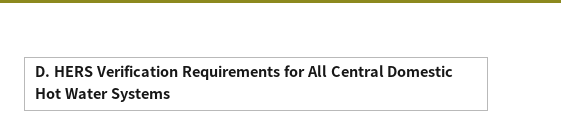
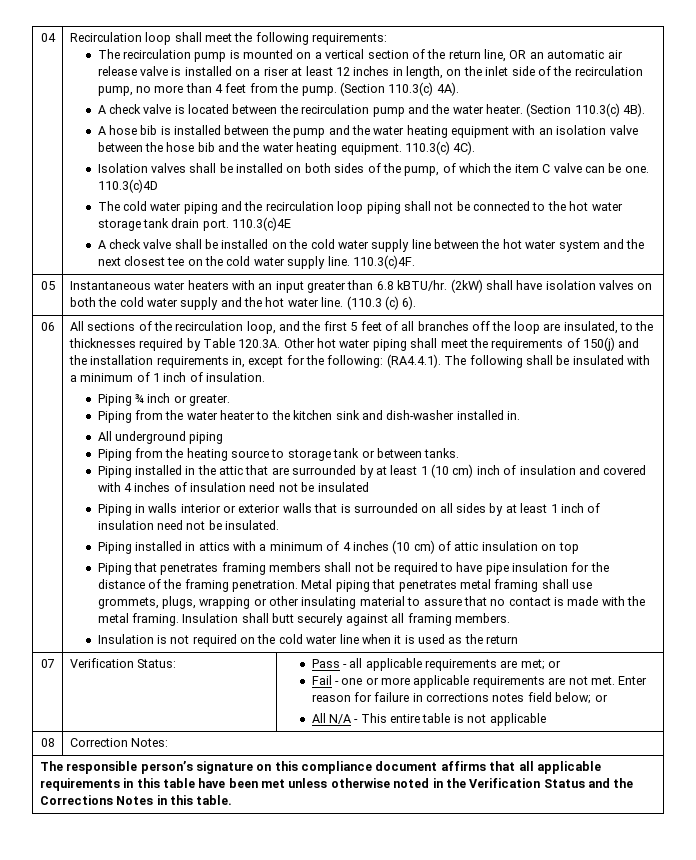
- D. HERS Verification Requirements for All Central Domestic Hot Water Systems
+ 04 | Recirculation loop shall meet the following requirements:
+ The recirculation pump is mounted on a vertical section of the return line, OR an automatic air release valve is installed on a riser at least 12 inches in length, on the inlet side of the recirculation pump, no more than 4 feet from the pump. (Section 110.3(c) 4A).
+ A check valve is located between the recirculation pump and the water heater. (Section 110.3(c) 4B).
+ A hose bib is installed between the pump and the water heating equipment with an isolation valve between the hose bib and the water heating equipment. 110.3(c) 4C).
+ Isolation valves shall be installed on both sides of the pump, of which the item C valve can be one. 110.3(c)4D
+ The cold water piping and the recirculation loop piping shall not be connected to the hot water storage tank drain port. 110.3(c)4E
+ A check valve shall be installed on the cold water supply line between the hot water system and the next closest tee on the cold water supply line. 110.3(c)4F.
+ 05 | Instantaneous water heaters with an input greater than 6.8 kBTU/hr. (2kW) shall have isolation valves on both the cold water supply and the hot water line. (110.3 (c) 6).
+ 06 | All sections of the recirculation loop, and the first 5 feet of all branches off the loop are insulated, to the thicknesses required by Table 120.3A. Other hot water piping shall meet the requirements of 150(j) and the installation requirements in, except for the following: (RA4.4.1). The following shall be insulated with a minimum of 1 inch of insulation.
+ Piping ¾ inch or greater.
+ Piping from the water heater to the kitchen sink and dish-washer installed in.
+ All underground piping
+ Piping from the heating source to storage tank or between tanks.
+ Piping installed in the attic that are surrounded by at least 1 (10 cm) inch of insulation and covered with 4 inches of insulation need not be insulated
+ Piping in walls interior or exterior walls that is surrounded on all sides by at least 1 inch of insulation need not be insulated.
+ Piping installed in attics with a minimum of 4 inches (10 cm) of attic insulation on top
+ Piping that penetrates framing members shall not be required to have pipe insulation for the distance of the framing penetration. Metal piping that penetrates metal framing shall use grommets, plugs, wrapping or other insulating material to assure that no contact is made with the metal framing. Insulation shall butt securely against all framing members.
+ Insulation is not required on the cold water line when it is used as the return
+ 07 | Verification Status: | Pass - all applicable requirements are met; or
+ Fail - one or more applicable requirements are not met. Enter reason for failure in corrections notes field below; or
+ All N/A - This entire table is not applicable
+ 08 | Correction Notes:
+ The responsible person’s signature on this compliance document affirms that all applicable requirements in this table have been met unless otherwise noted in the Verification Status and the Corrections Notes in this table.

